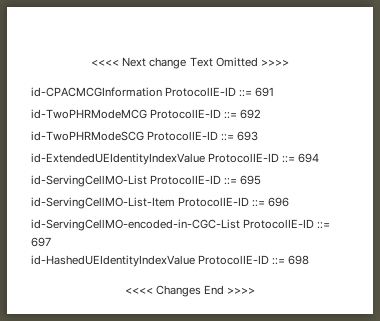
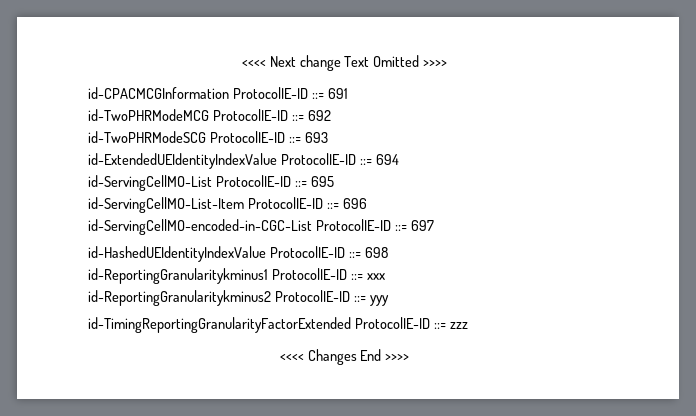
+ id-ReportingGranularitykminus1 ProtocolIE-ID ::= xxx
+ id-ReportingGranularitykminus2 ProtocolIE-ID ::= yyy
+ id-TimingReportingGranularityFactorExtended ProtocolIE-ID ::= zzz

